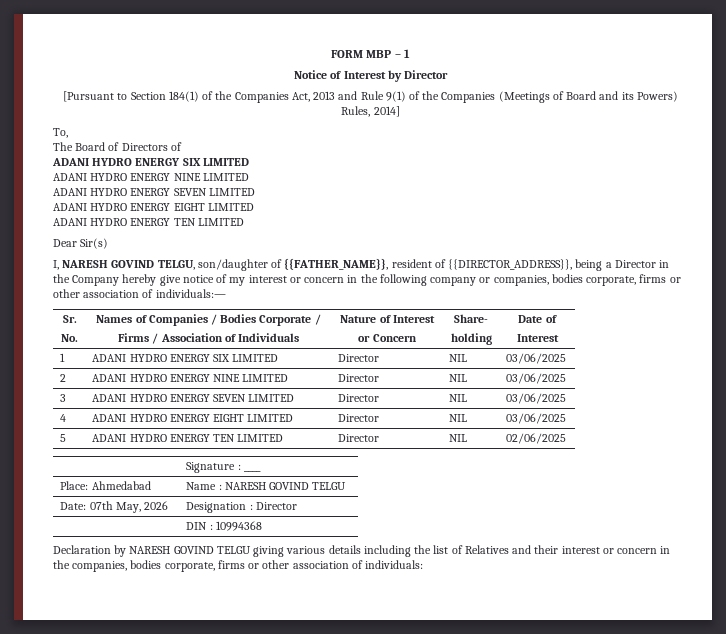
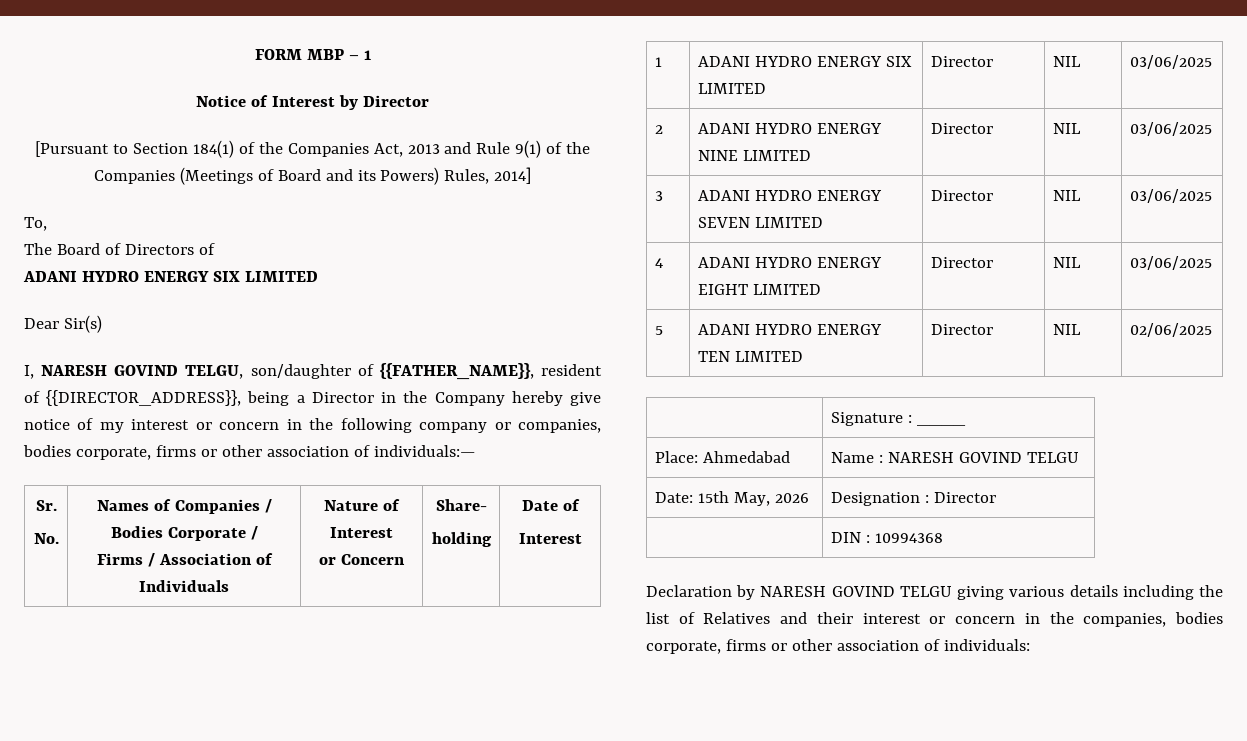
  The Board of Directors of
  ADANI HYDRO ENERGY SIX LIMITED
- ADANI HYDRO ENERGY NINE LIMITED
- ADANI HYDRO ENERGY SEVEN LIMITED
- ADANI HYDRO ENERGY EIGHT LIMITED
- ADANI HYDRO ENERGY TEN LIMITED
- Date: 07th May, 2026 | Designation : Director
+ Date: 15th May, 2026 | Designation : Director

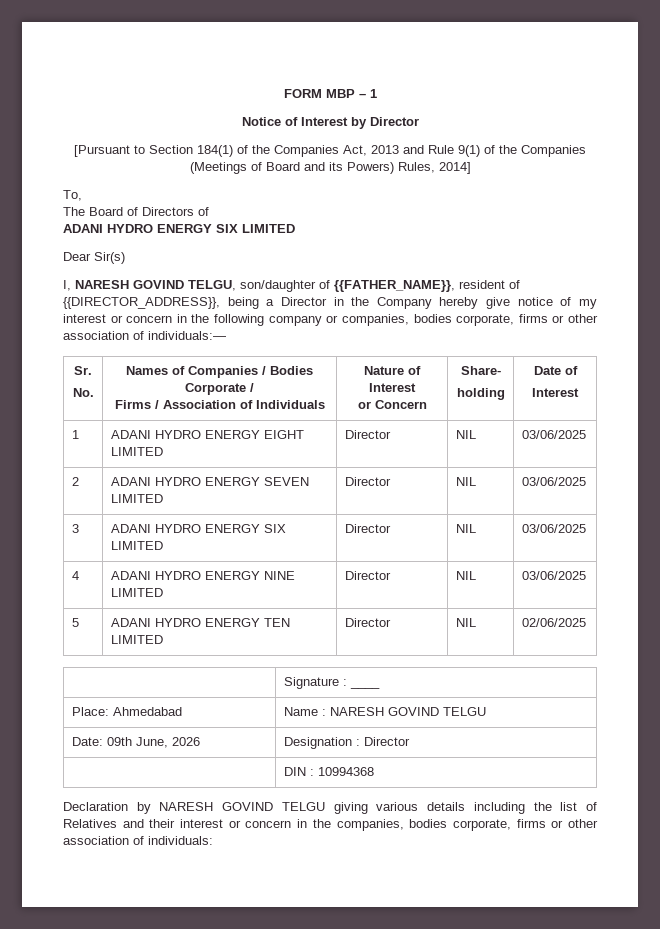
- 1 | ADANI HYDRO ENERGY SIX LIMITED | Director | NIL | 03/06/2025
+ 1 | ADANI HYDRO ENERGY EIGHT LIMITED | Director | NIL | 03/06/2025
- 2 | ADANI HYDRO ENERGY NINE LIMITED | Director | NIL | 03/06/2025
+ 2 | ADANI HYDRO ENERGY SEVEN LIMITED | Director | NIL | 03/06/2025
- 3 | ADANI HYDRO ENERGY SEVEN LIMITED | Director | NIL | 03/06/2025
+ 3 | ADANI HYDRO ENERGY SIX LIMITED | Director | NIL | 03/06/2025
- 4 | ADANI HYDRO ENERGY EIGHT LIMITED | Director | NIL | 03/06/2025
+ 4 | ADANI HYDRO ENERGY NINE LIMITED | Director | NIL | 03/06/2025
- Date: 15th May, 2026 | Designation : Director
+ Date: 09th June, 2026 | Designation : Director

